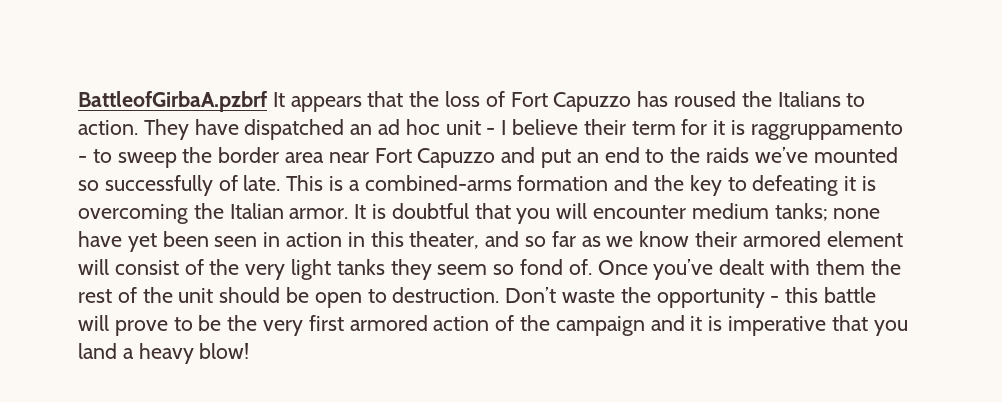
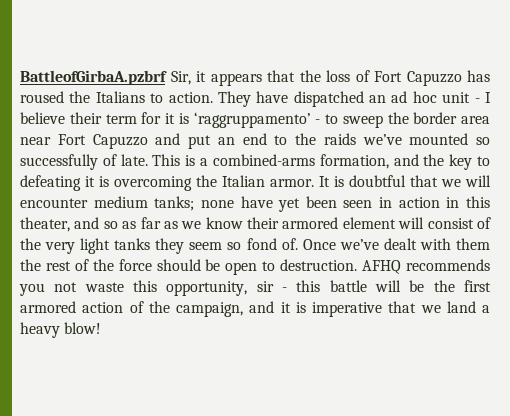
- BattleofGirbaA.pzbrf It appears that the loss of Fort Capuzzo has roused the Italians to action.
+ BattleofGirbaA.pzbrf Sir, it appears that the loss of Fort Capuzzo has roused the Italians to action.
- They have dispatched an ad hoc unit - I believe their term for it is raggruppamento - to sweep the border area near Fort Capuzzo and put an end to the raids we’ve mounted so successfully of late.
+ They have dispatched an ad hoc unit - I believe their term for it is ‘raggruppamento’ - to sweep the border area near Fort Capuzzo and put an end to the raids we’ve mounted so successfully of late.
- This is a combined-arms formation and the key to defeating it is overcoming the Italian armor.
+ This is a combined-arms formation, and the key to defeating it is overcoming the Italian armor.
- It is doubtful that you will encounter medium tanks; none have yet been seen in action in this theater, and so far as we know their armored element will consist of the very light tanks they seem so fond of.
+ It is doubtful that we will encounter medium tanks; none have yet been seen in action in this theater, and so as far as we know their armored element will consist of the very light tanks they seem so fond of.
- Once you’ve dealt with them the rest of the unit should be open to destruction.
+ Once we’ve dealt with them the rest of the force should be open to destruction.
- Don’t waste the opportunity - this battle will prove to be the very first armored action of the campaign and it is imperative that you land a heavy blow!
+ AFHQ recommends you not waste this opportunity, sir - this battle will be the first armored action of the campaign, and it is imperative that we land a heavy blow!

